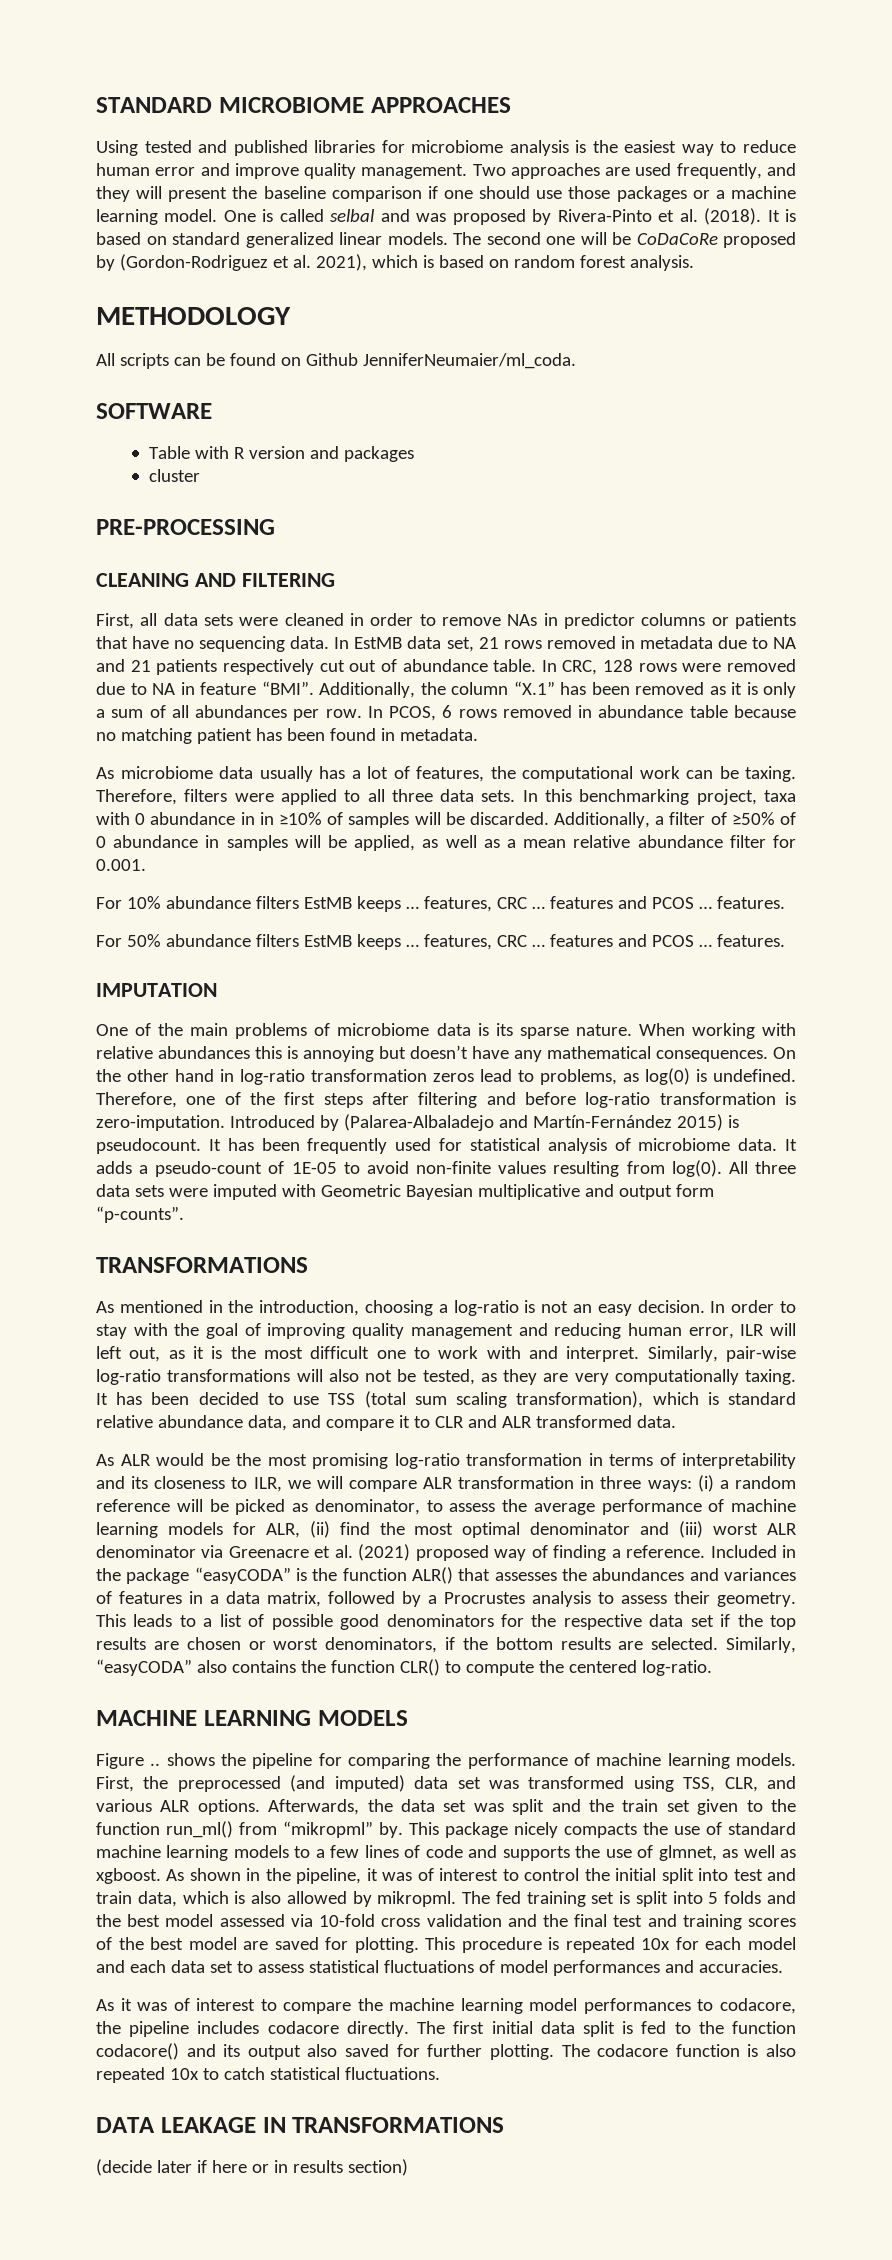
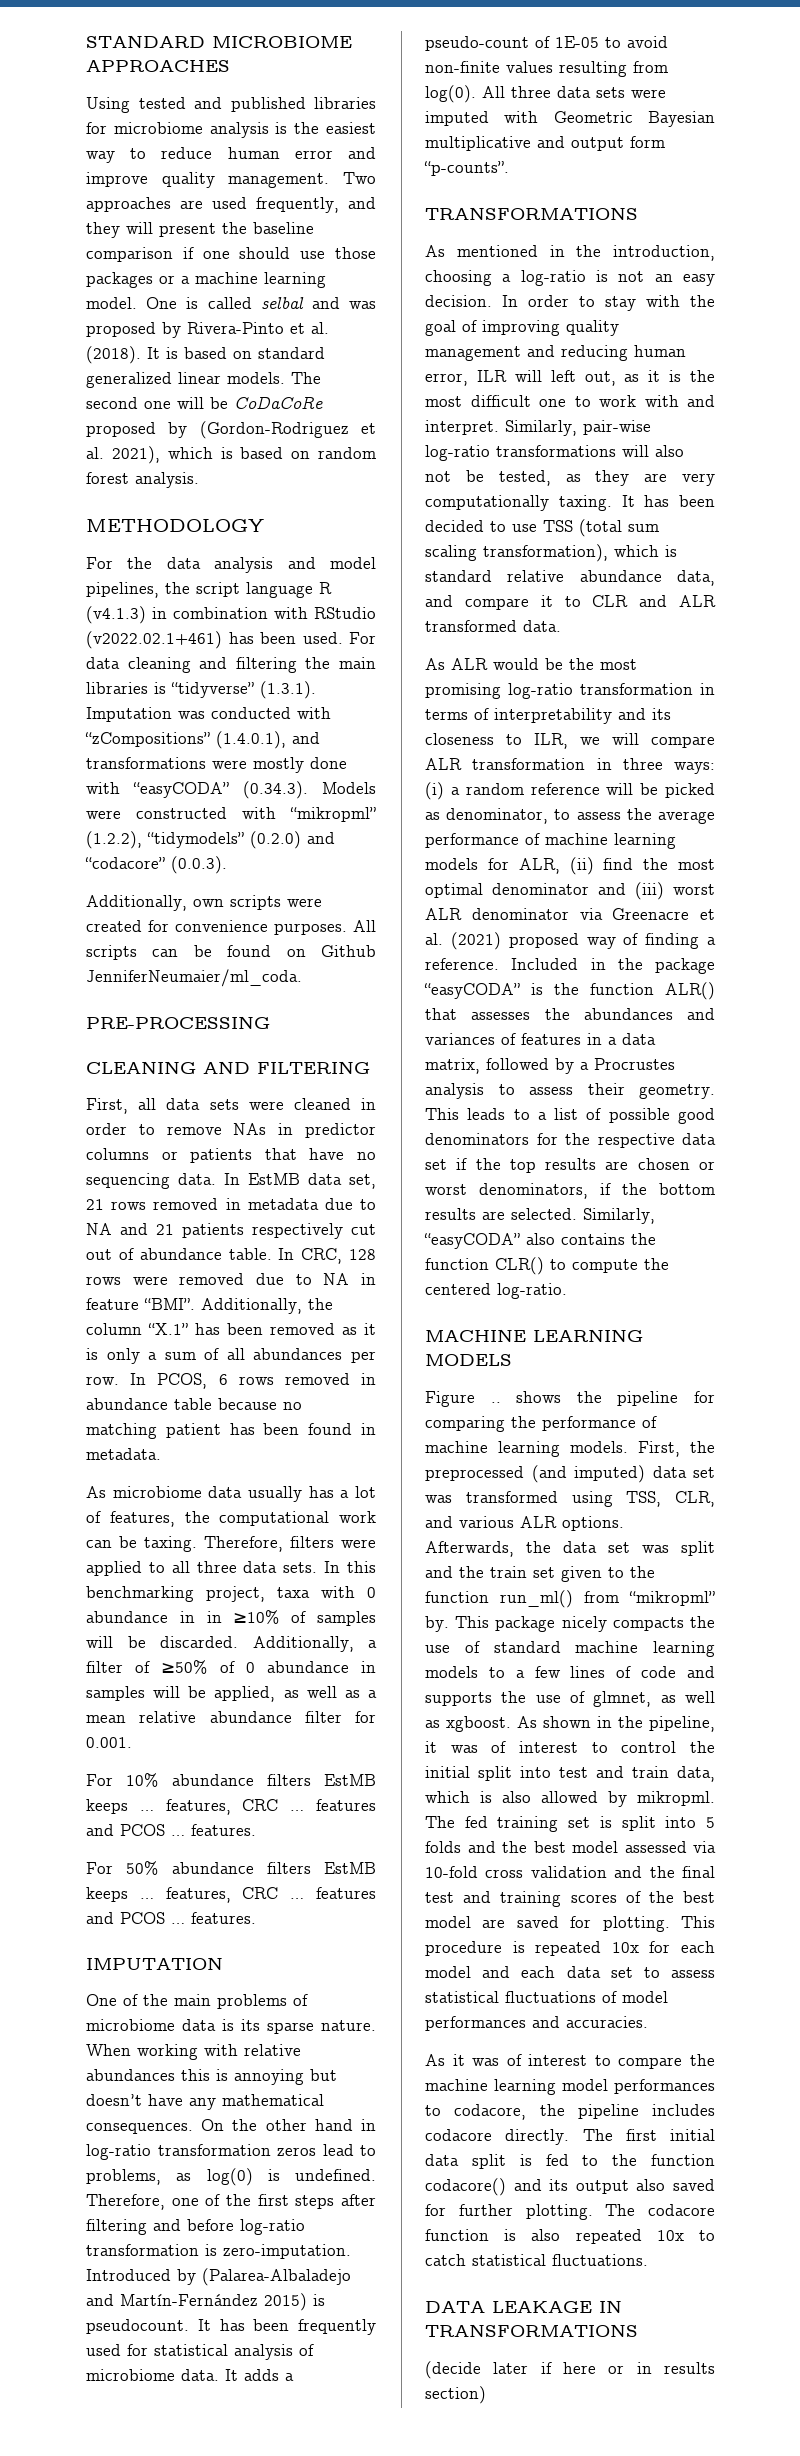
+ For the data analysis and model pipelines, the script language R (v4.1.3) in combination with RStudio (v2022.02.1+461) has been used. For data cleaning and filtering the main libraries is “tidyverse” (1.3.1). Imputation was conducted with “zCompositions” (1.4.0.1), and transformations were mostly done with “easyCODA” (0.34.3). Models were constructed with “mikropml” (1.2.2), “tidymodels” (0.2.0) and “codacore” (0.0.3).
+ Additionally, own scripts were created for convenience purposes.
- SOFTWARE
- Table with R version and packages
- cluster

